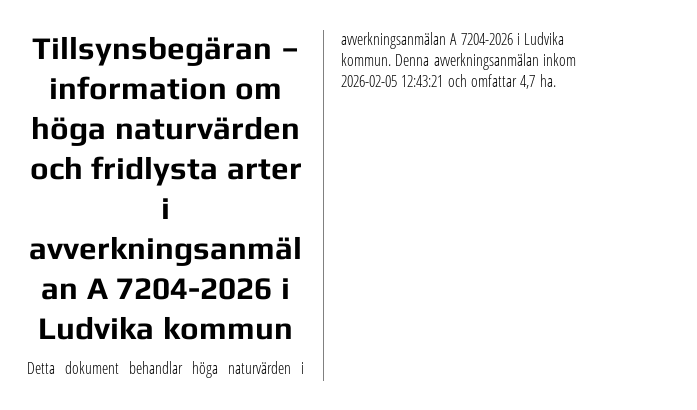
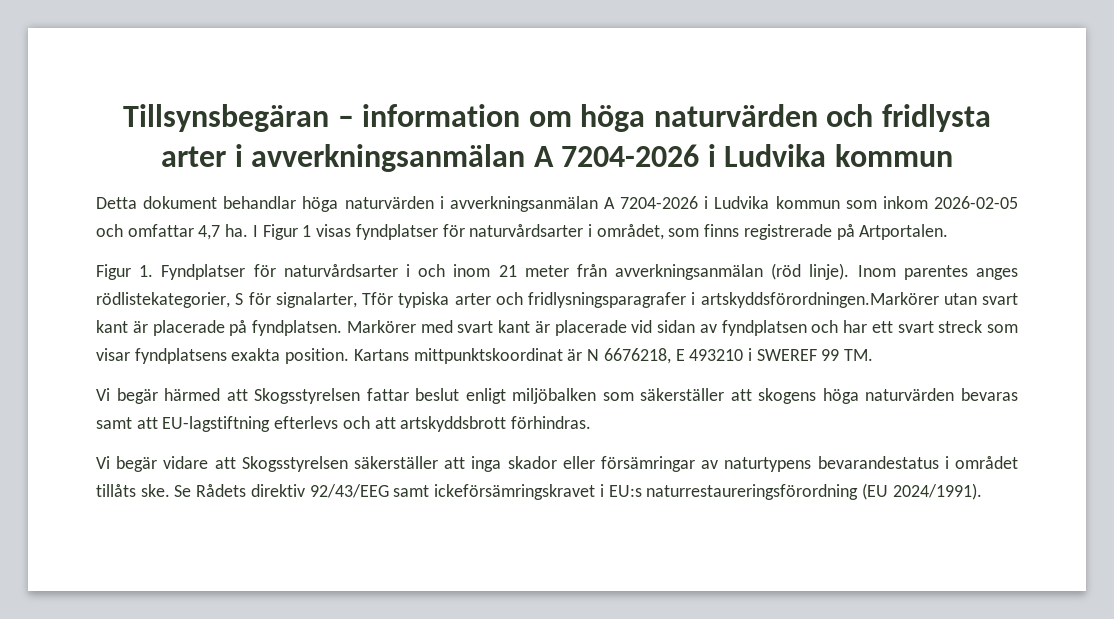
- Detta dokument behandlar höga naturvärden i avverkningsanmälan A 7204-2026 i Ludvika kommun. Denna avverkningsanmälan inkom 2026-02-05 12:43:21 och omfattar 4,7 ha.
+ Detta dokument behandlar höga naturvärden i avverkningsanmälan A 7204-2026 i Ludvika kommun som inkom 2026-02-05 och omfattar 4,7 ha.
+ I Figur 1 visas fyndplatser för naturvårdsarter i området, som finns registrerade på Artportalen.
+ Figur 1. Fyndplatser för naturvårdsarter i och inom 21 meter från avverkningsanmälan (röd linje). Inom parentes anges rödlistekategorier, S för signalarter, Tför typiska arter och fridlysningsparagrafer i artskyddsförordningen.Markörer utan svart kant är placerade på fyndplatsen. Markörer med svart kant är placerade vid sidan av fyndplatsen och har ett svart streck som visar fyndplatsens exakta position. Kartans mittpunktskoordinat är N 6676218, E 493210 i SWEREF 99 TM.
+ Vi begär härmed att Skogsstyrelsen fattar beslut enligt miljöbalken som säkerställer att skogens höga naturvärden bevaras samt att EU-lagstiftning efterlevs och att artskyddsbrott förhindras.
+ Vi begär vidare att Skogsstyrelsen säkerställer att inga skador eller försämringar av naturtypens bevarandestatus i området tillåts ske. Se Rådets direktiv 92/43/EEG samt ickeförsämringskravet i EU:s naturrestaureringsförordning (EU 2024/1991).

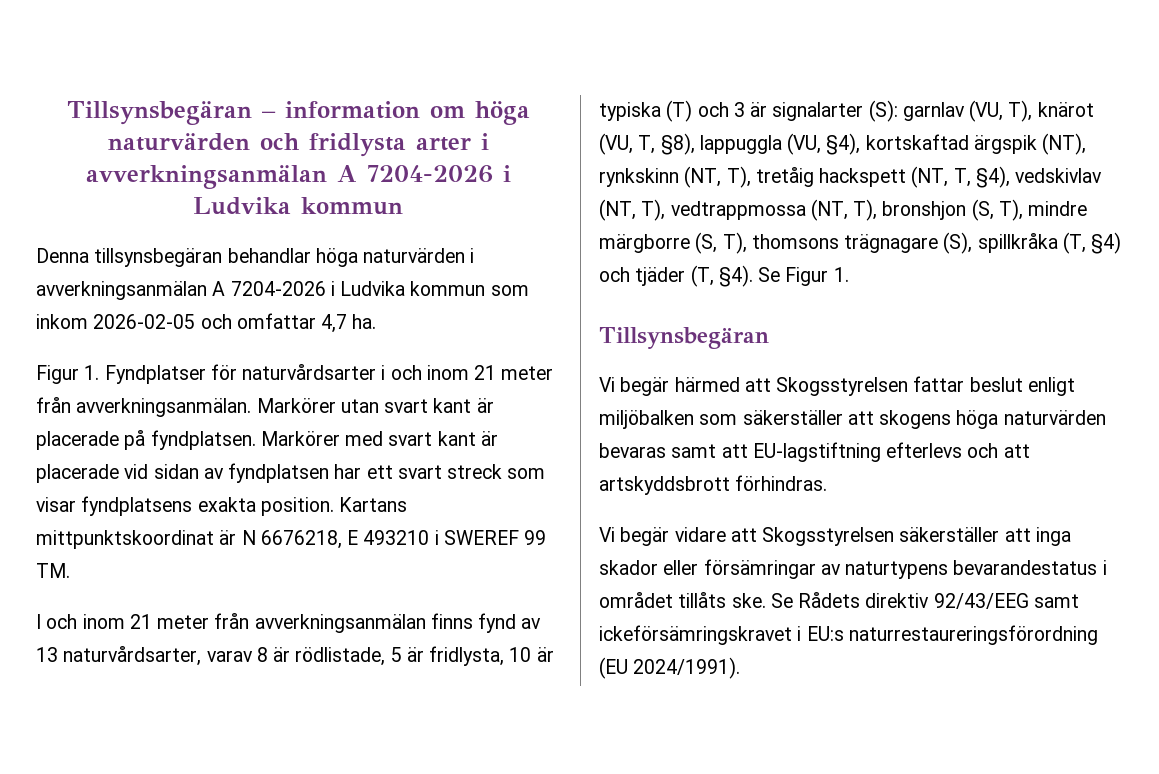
- Detta dokument behandlar höga naturvärden i avverkningsanmälan A 7204-2026 i Ludvika kommun som inkom 2026-02-05 och omfattar 4,7 ha. I Figur 1 visas fyndplatser för naturvårdsarter i området, som finns registrerade på Artportalen.
+ Denna tillsynsbegäran behandlar höga naturvärden i avverkningsanmälan A 7204-2026 i Ludvika kommun som inkom 2026-02-05 och omfattar 4,7 ha.
- Figur 1. Fyndplatser för naturvårdsarter i och inom 21 meter från avverkningsanmälan (röd linje). Inom parentes anges rödlistekategorier, S för signalarter, Tför typiska arter och fridlysningsparagrafer i artskyddsförordningen.Markörer utan svart kant är placerade på fyndplatsen.
+ Figur 1. Fyndplatser för naturvårdsarter i och inom 21 meter från avverkningsanmälan. Markörer utan svart kant är placerade på fyndplatsen.
- Markörer med svart kant är placerade vid sidan av fyndplatsen och har ett svart streck som visar fyndplatsens exakta position.
+ Markörer med svart kant är placerade vid sidan av fyndplatsen har ett svart streck som visar fyndplatsens exakta position.
+ I och inom 21 meter från avverkningsanmälan finns fynd av 13 naturvårdsarter, varav 8 är rödlistade, 5 är fridlysta, 10 är typiska (T) och 3 är signalarter (S): garnlav (VU, T), knärot (VU, T, §8), lappuggla (VU, §4), kortskaftad ärgspik (NT), rynkskinn (NT, T), tretåig hackspett (NT, T, §4), vedskivlav (NT, T), vedtrappmossa (NT, T), bronshjon (S, T), mindre märgborre (S, T), thomsons trägnagare (S), spillkråka (T, §4) och tjäder (T, §4). Se Figur 1.
+ Tillsynsbegäran

